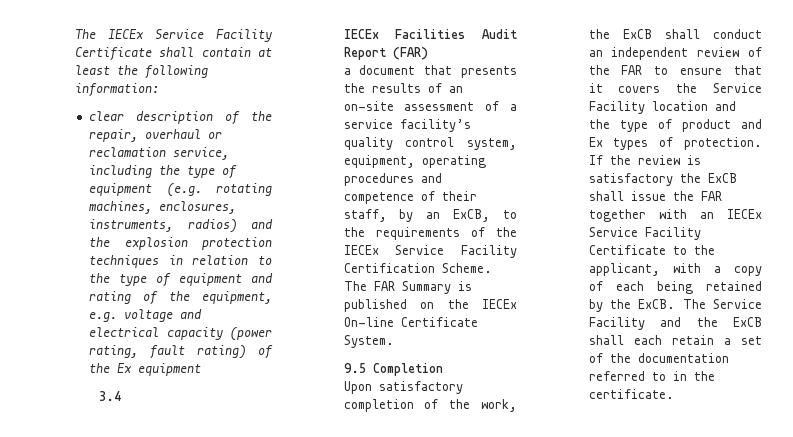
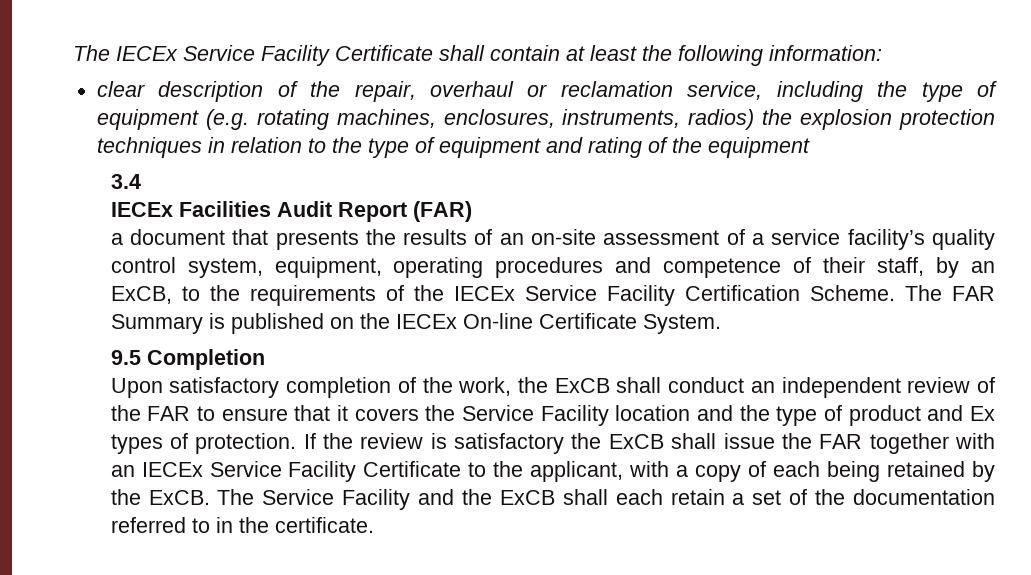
- clear description of the repair, overhaul or reclamation service, including the type of equipment (e.g. rotating machines, enclosures, instruments, radios) and the explosion protection techniques in relation to the type of equipment and rating of the equipment, e.g. voltage and electrical capacity (power rating, fault rating) of the Ex equipment
+ clear description of the repair, overhaul or reclamation service, including the type of equipment (e.g. rotating machines, enclosures, instruments, radios) the explosion protection techniques in relation to the type of equipment and rating of the equipment

